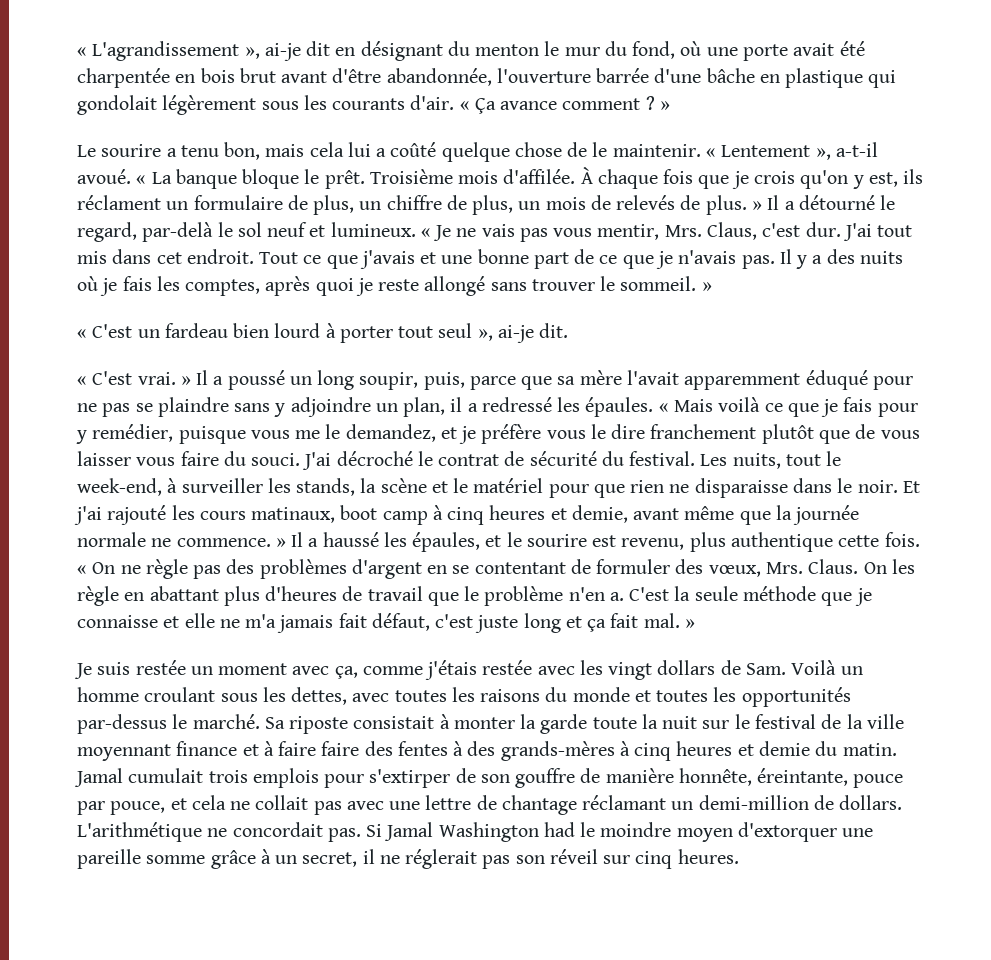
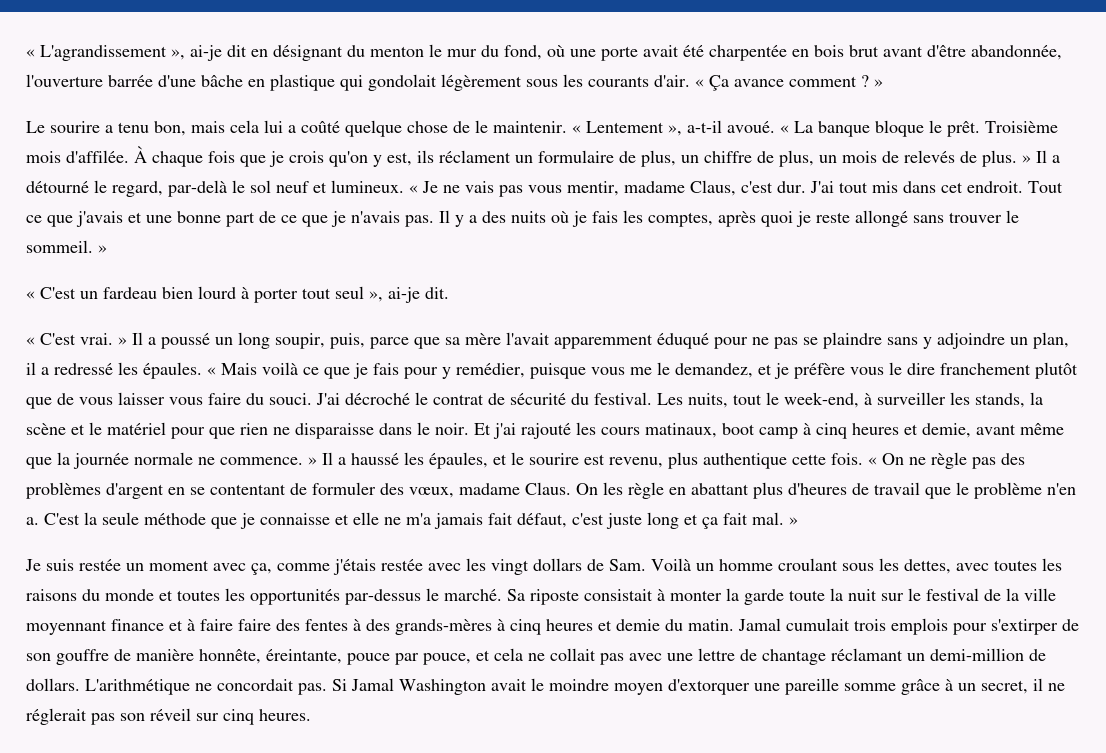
- « Je ne vais pas vous mentir, Mrs. Claus, c'est dur.
+ « Je ne vais pas vous mentir, madame Claus, c'est dur.
- « On ne règle pas des problèmes d'argent en se contentant de formuler des vœux, Mrs. Claus.
+ « On ne règle pas des problèmes d'argent en se contentant de formuler des vœux, madame Claus.
- Si Jamal Washington had le moindre moyen d'extorquer une pareille somme grâce à un secret, il ne réglerait pas son réveil sur cinq heures.
+ Si Jamal Washington avait le moindre moyen d'extorquer une pareille somme grâce à un secret, il ne réglerait pas son réveil sur cinq heures.

